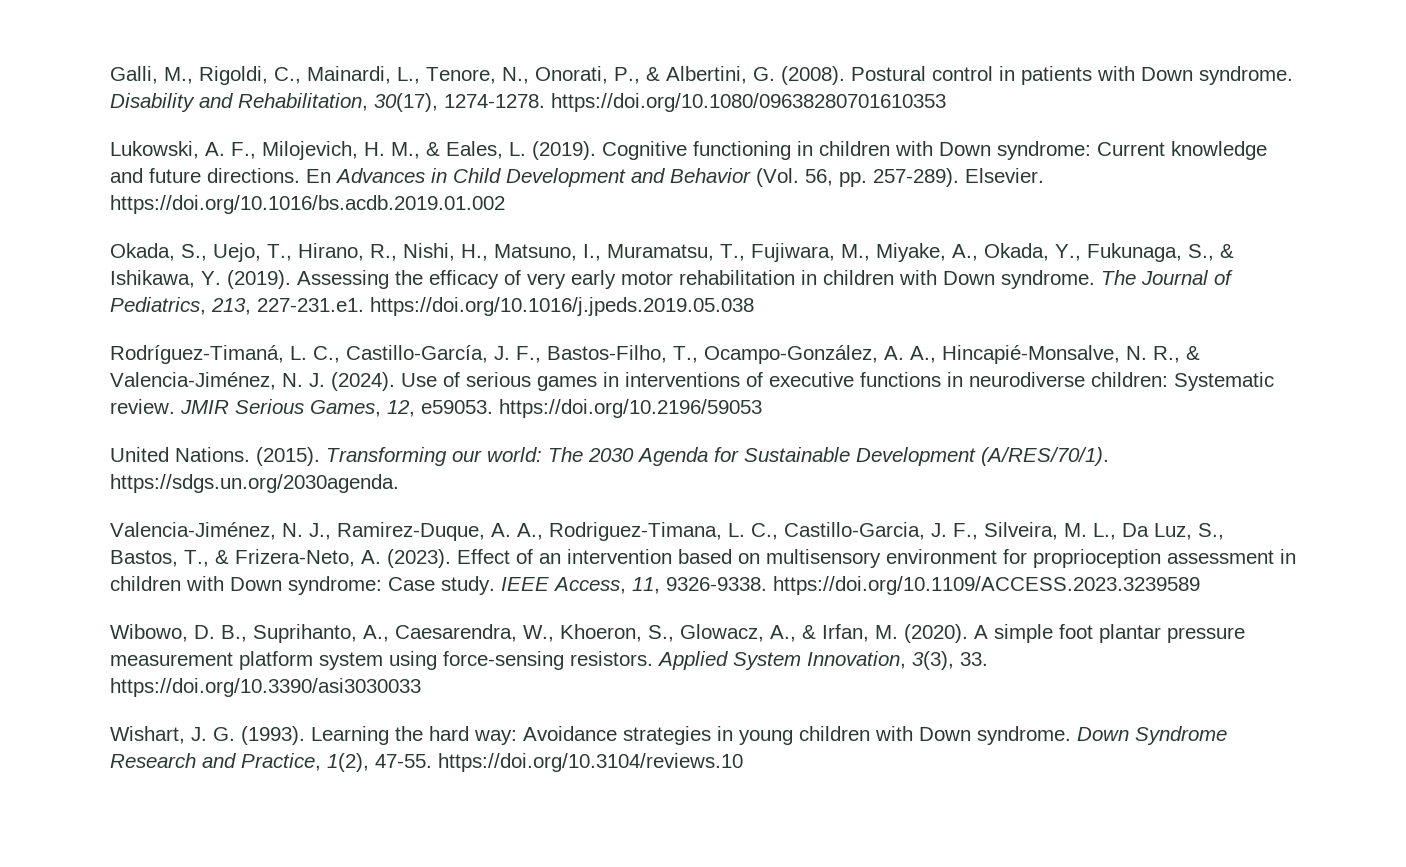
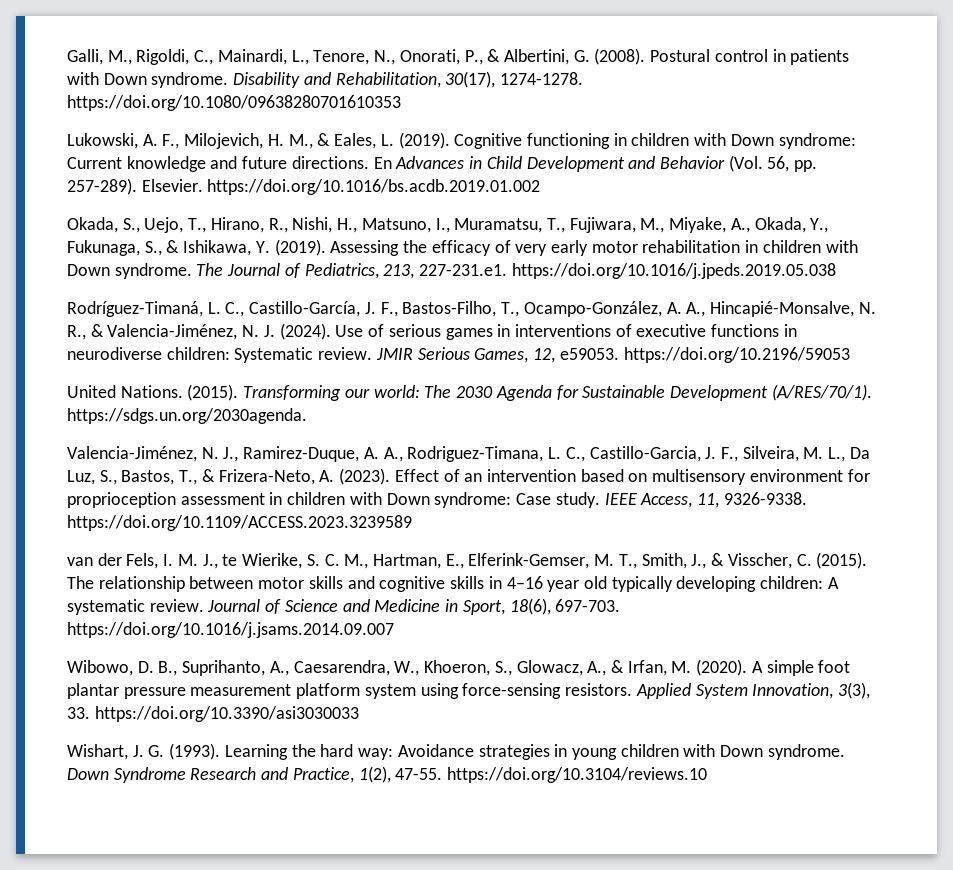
+ van der Fels, I. M. J., te Wierike, S. C. M., Hartman, E., Elferink-Gemser, M. T., Smith, J., & Visscher, C. (2015). The relationship between motor skills and cognitive skills in 4–16 year old typically developing children: A systematic review. Journal of Science and Medicine in Sport, 18(6), 697-703. https://doi.org/10.1016/j.jsams.2014.09.007

